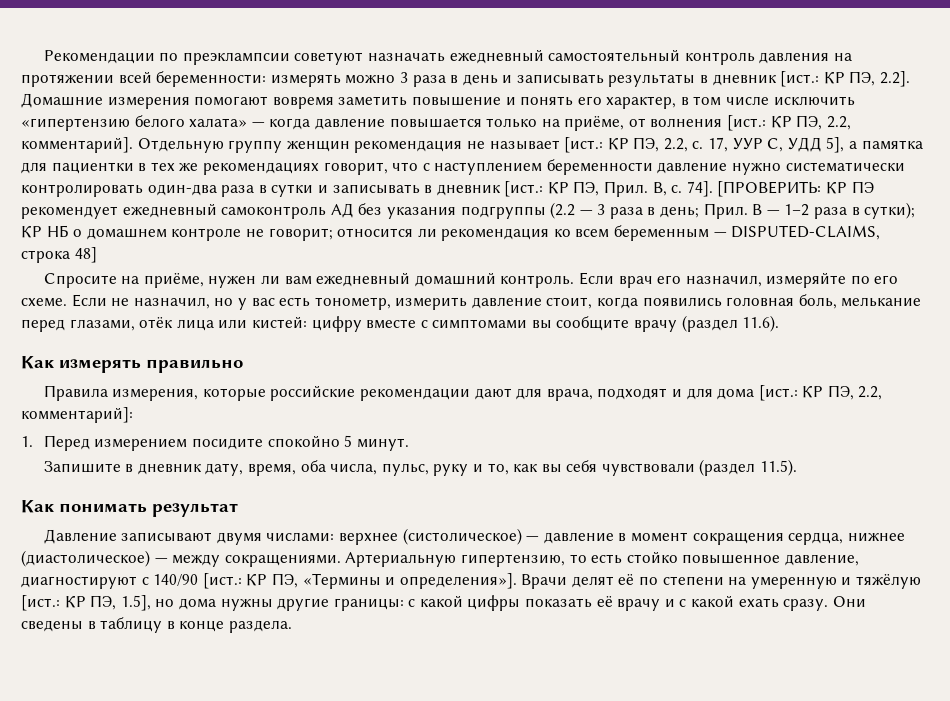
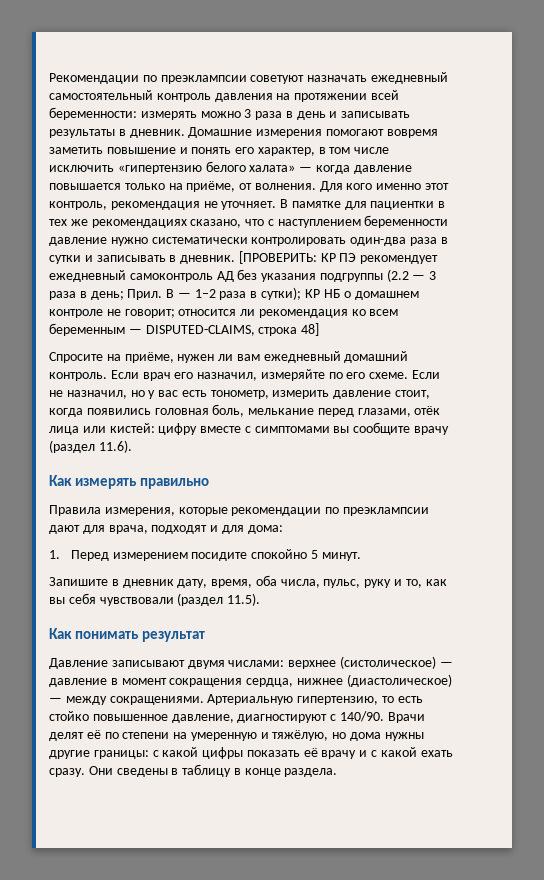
- измерять можно 3 раза в день и записывать результаты в дневник [ист.: КР ПЭ, 2.2]. Домашние измерения помогают вовремя заметить повышение и понять его характер, в том числе исключить «гипертензию белого халата» — когда давление повышается только на приёме, от волнения [ист.: КР ПЭ, 2.2, комментарий]. Отдельную группу женщин рекомендация не называет [ист.: КР ПЭ, 2.2, с. 17, УУР C, УДД 5], а памятка для пациентки в тех же рекомендациях говорит, что с наступлением беременности давление нужно систематически контролировать один-два раза в сутки и записывать в дневник [ист.: КР ПЭ, Прил. В, с. 74].
+ измерять можно 3 раза в день и записывать результаты в дневник. Домашние измерения помогают вовремя заметить повышение и понять его характер, в том числе исключить «гипертензию белого халата» — когда давление повышается только на приёме, от волнения. Для кого именно этот контроль, рекомендация не уточняет. В памятке для пациентки в тех же рекомендациях сказано, что с наступлением беременности давление нужно систематически контролировать один-два раза в сутки и записывать в дневник.
- Правила измерения, которые российские рекомендации дают для врача, подходят и для дома [ист.: КР ПЭ, 2.2, комментарий]:
+ Правила измерения, которые рекомендации по преэклампсии дают для врача, подходят и для дома:
- Артериальную гипертензию, то есть стойко повышенное давление, диагностируют с 140/90 [ист.: КР ПЭ, «Термины и определения»].
+ Артериальную гипертензию, то есть стойко повышенное давление, диагностируют с 140/90.
- Врачи делят её по степени на умеренную и тяжёлую [ист.: КР ПЭ, 1.5], но дома нужны другие границы: с какой цифры показать её врачу и с какой ехать сразу.
+ Врачи делят её по степени на умеренную и тяжёлую, но дома нужны другие границы: с какой цифры показать её врачу и с какой ехать сразу.

